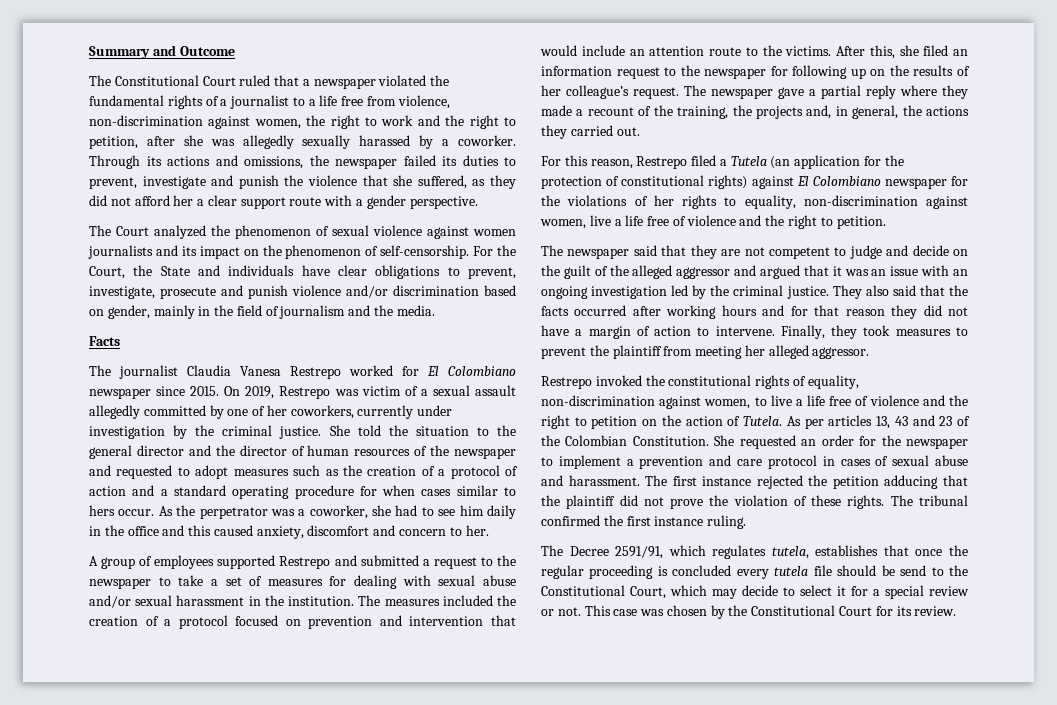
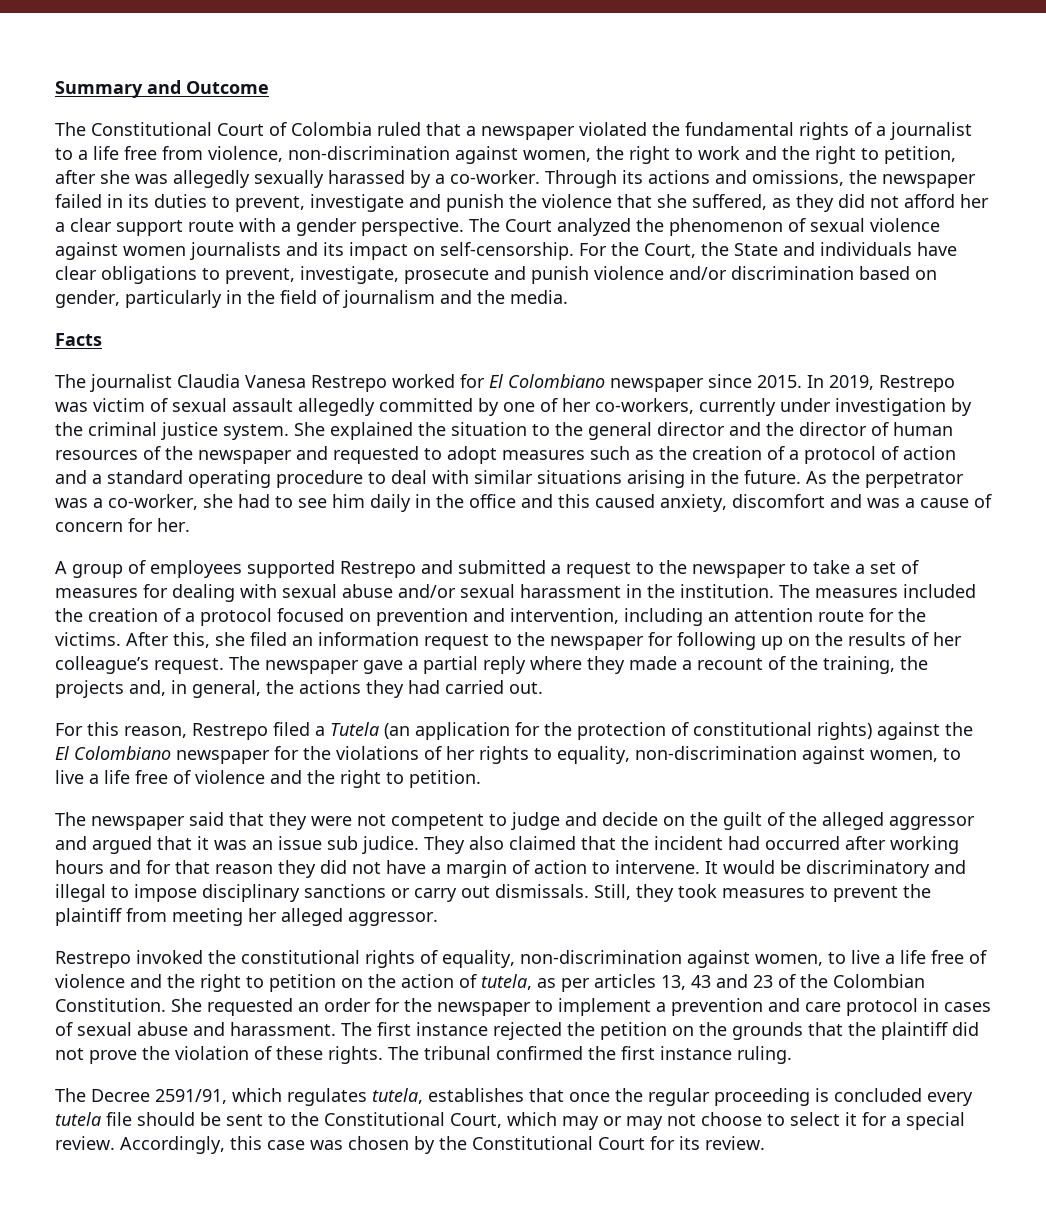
- The Constitutional Court ruled that a newspaper violated the fundamental rights of a journalist to a life free from violence, non-discrimination against women, the right to work and the right to petition, after she was allegedly sexually harassed by a coworker.
+ The Constitutional Court of Colombia ruled that a newspaper violated the fundamental rights of a journalist to a life free from violence, non-discrimination against women, the right to work and the right to petition, after she was allegedly sexually harassed by a co-worker.
- Through its actions and omissions, the newspaper failed its duties to prevent, investigate and punish the violence that she suffered, as they did not afford her a clear support route with a gender perspective.
- The Court analyzed the phenomenon of sexual violence against women journalists and its impact on the phenomenon of self-censorship.
+ Through its actions and omissions, the newspaper failed in its duties to prevent, investigate and punish the violence that she suffered, as they did not afford her a clear support route with a gender perspective. The Court analyzed the phenomenon of sexual violence against women journalists and its impact on self-censorship.
- For the Court, the State and individuals have clear obligations to prevent, investigate, prosecute and punish violence and/or discrimination based on gender, mainly in the field of journalism and the media.
+ For the Court, the State and individuals have clear obligations to prevent, investigate, prosecute and punish violence and/or discrimination based on gender, particularly in the field of journalism and the media.
- On 2019, Restrepo was victim of a sexual assault allegedly committed by one of her coworkers, currently under investigation by the criminal justice. She told the situation to the general director and the director of human resources of the newspaper and requested to adopt measures such as the creation of a protocol of action and a standard operating procedure for when cases similar to hers occur.
+ In 2019, Restrepo was victim of sexual assault allegedly committed by one of her co-workers, currently under investigation by the criminal justice system. She explained the situation to the general director and the director of human resources of the newspaper and requested to adopt measures such as the creation of a protocol of action and a standard operating procedure to deal with similar situations arising in the future.
- As the perpetrator was a coworker, she had to see him daily in the office and this caused anxiety, discomfort and concern to her.
+ As the perpetrator was a co-worker, she had to see him daily in the office and this caused anxiety, discomfort and was a cause of concern for her.
- The measures included the creation of a protocol focused on prevention and intervention that would include an attention route to the victims.
+ The measures included the creation of a protocol focused on prevention and intervention, including an attention route for the victims.
- The newspaper gave a partial reply where they made a recount of the training, the projects and, in general, the actions they carried out.
+ The newspaper gave a partial reply where they made a recount of the training, the projects and, in general, the actions they had carried out.
- For this reason, Restrepo filed a Tutela (an application for the protection of constitutional rights) against El Colombiano newspaper for the violations of her rights to equality, non-discrimination against women, live a life free of violence and the right to petition.
+ For this reason, Restrepo filed a Tutela (an application for the protection of constitutional rights) against the El Colombiano newspaper for the violations of her rights to equality, non-discrimination against women, to live a life free of violence and the right to petition.
- The newspaper said that they are not competent to judge and decide on the guilt of the alleged aggressor and argued that it was an issue with an ongoing investigation led by the criminal justice.
+ The newspaper said that they were not competent to judge and decide on the guilt of the alleged aggressor and argued that it was an issue sub judice.
- They also said that the facts occurred after working hours and for that reason they did not have a margin of action to intervene.
+ They also claimed that the incident had occurred after working hours and for that reason they did not have a margin of action to intervene.
- Finally, they took measures to prevent the plaintiff from meeting her alleged aggressor.
+ It would be discriminatory and illegal to impose disciplinary sanctions or carry out dismissals. Still, they took measures to prevent the plaintiff from meeting her alleged aggressor.
- Restrepo invoked the constitutional rights of equality, non-discrimination against women, to live a life free of violence and the right to petition on the action of Tutela. As per articles 13, 43 and 23 of the Colombian Constitution.
+ Restrepo invoked the constitutional rights of equality, non-discrimination against women, to live a life free of violence and the right to petition on the action of tutela, as per articles 13, 43 and 23 of the Colombian Constitution.
- The first instance rejected the petition adducing that the plaintiff did not prove the violation of these rights.
+ The first instance rejected the petition on the grounds that the plaintiff did not prove the violation of these rights.
- The Decree 2591/91, which regulates tutela, establishes that once the regular proceeding is concluded every tutela file should be send to the Constitutional Court, which may decide to select it for a special review or not. This case was chosen by the Constitutional Court for its review.
+ The Decree 2591/91, which regulates tutela, establishes that once the regular proceeding is concluded every tutela file should be sent to the Constitutional Court, which may or may not choose to select it for a special review. Accordingly, this case was chosen by the Constitutional Court for its review.

